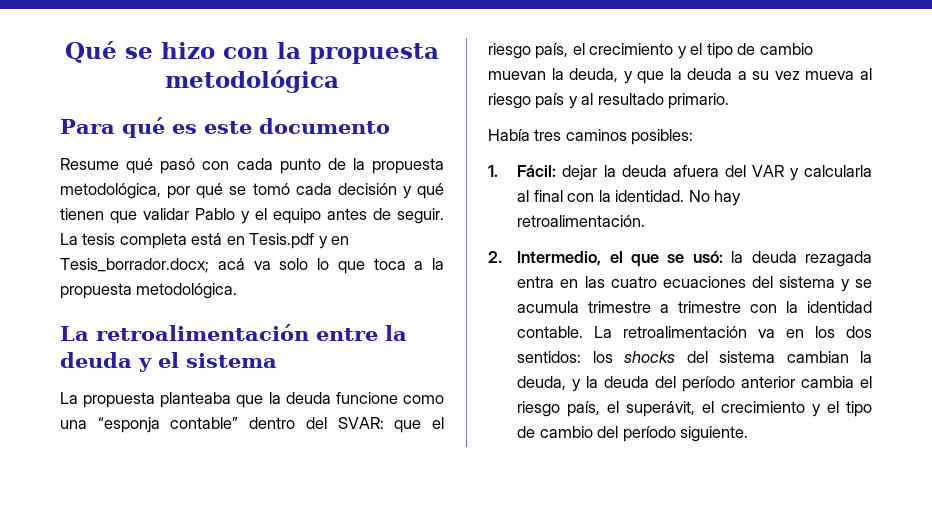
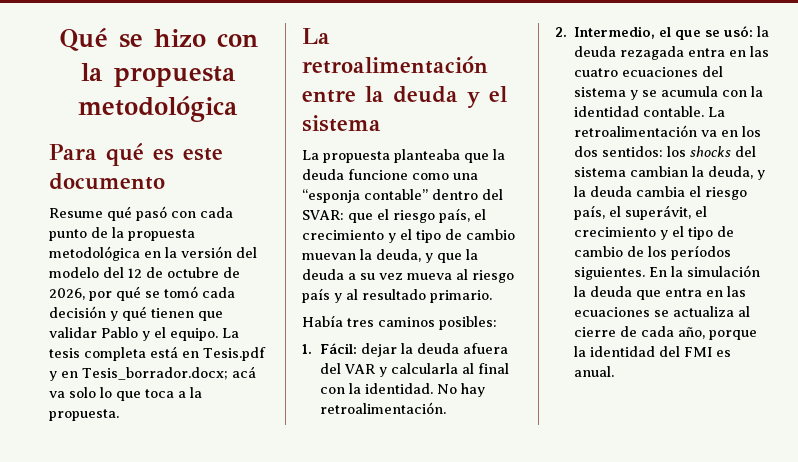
- Resume qué pasó con cada punto de la propuesta metodológica, por qué se tomó cada decisión y qué tienen que validar Pablo y el equipo antes de seguir.
+ Resume qué pasó con cada punto de la propuesta metodológica en la versión del modelo del 12 de octubre de 2026, por qué se tomó cada decisión y qué tienen que validar Pablo y el equipo.
- La tesis completa está en Tesis.pdf y en Tesis_borrador.docx; acá va solo lo que toca a la propuesta metodológica.
+ La tesis completa está en Tesis.pdf y en Tesis_borrador.docx; acá va solo lo que toca a la propuesta.
- 2. Intermedio, el que se usó: la deuda rezagada entra en las cuatro ecuaciones del sistema y se acumula trimestre a trimestre con la identidad contable.
+ 2. Intermedio, el que se usó: la deuda rezagada entra en las cuatro ecuaciones del sistema y se acumula con la identidad contable.
- La retroalimentación va en los dos sentidos: los shocks del sistema cambian la deuda, y la deuda del período anterior cambia el riesgo país, el superávit, el crecimiento y el tipo de cambio del período siguiente.
+ La retroalimentación va en los dos sentidos: los shocks del sistema cambian la deuda, y la deuda cambia el riesgo país, el superávit, el crecimiento y el tipo de cambio de los períodos siguientes. En la simulación la deuda que entra en las ecuaciones se actualiza al cierre de cada año, porque la identidad del FMI es anual.

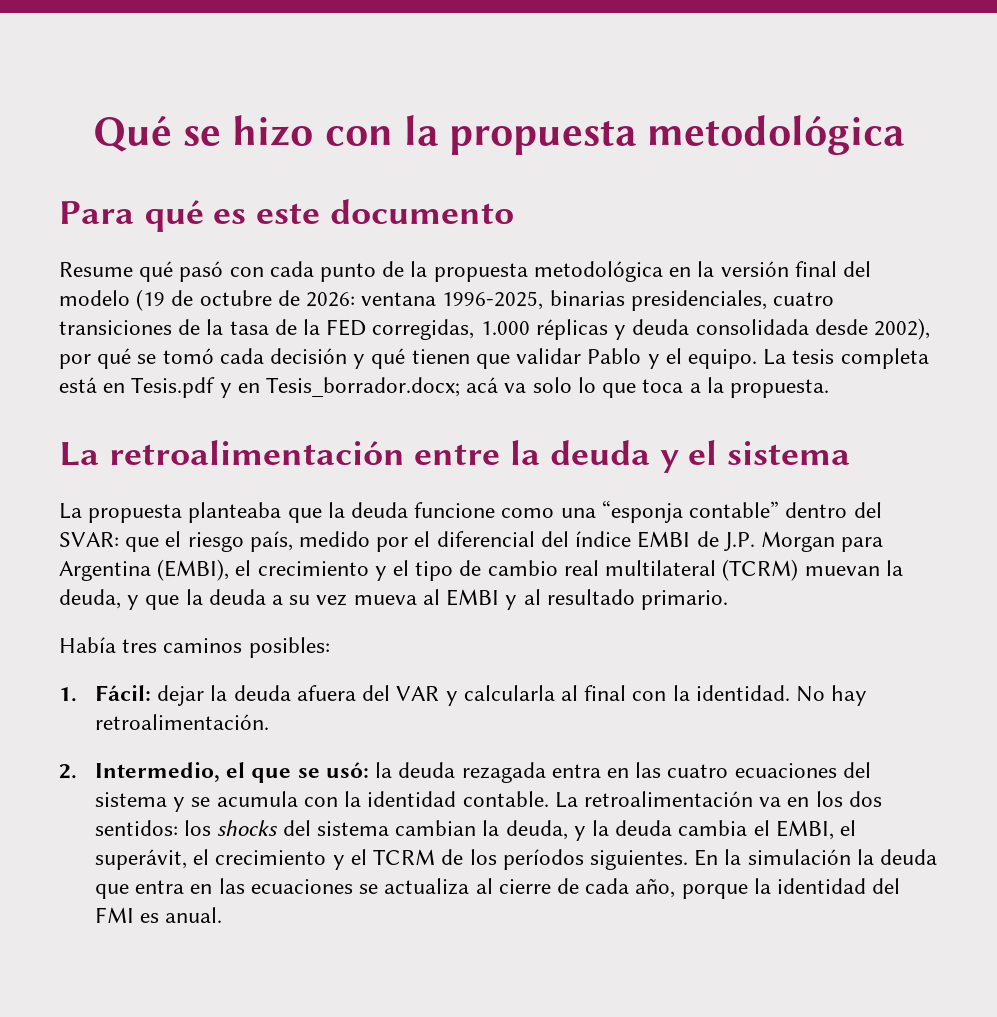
- Resume qué pasó con cada punto de la propuesta metodológica en la versión del modelo del 12 de octubre de 2026, por qué se tomó cada decisión y qué tienen que validar Pablo y el equipo.
+ Resume qué pasó con cada punto de la propuesta metodológica en la versión final del modelo (19 de octubre de 2026: ventana 1996-2025, binarias presidenciales, cuatro transiciones de la tasa de la FED corregidas, 1.000 réplicas y deuda consolidada desde 2002), por qué se tomó cada decisión y qué tienen que validar Pablo y el equipo.
- La propuesta planteaba que la deuda funcione como una “esponja contable” dentro del SVAR: que el riesgo país, el crecimiento y el tipo de cambio muevan la deuda, y que la deuda a su vez mueva al riesgo país y al resultado primario.
+ La propuesta planteaba que la deuda funcione como una “esponja contable” dentro del SVAR: que el riesgo país, medido por el diferencial del índice EMBI de J.P. Morgan para Argentina (EMBI), el crecimiento y el tipo de cambio real multilateral (TCRM) muevan la deuda, y que la deuda a su vez mueva al EMBI y al resultado primario.
- La retroalimentación va en los dos sentidos: los shocks del sistema cambian la deuda, y la deuda cambia el riesgo país, el superávit, el crecimiento y el tipo de cambio de los períodos siguientes.
+ La retroalimentación va en los dos sentidos: los shocks del sistema cambian la deuda, y la deuda cambia el EMBI, el superávit, el crecimiento y el TCRM de los períodos siguientes.

